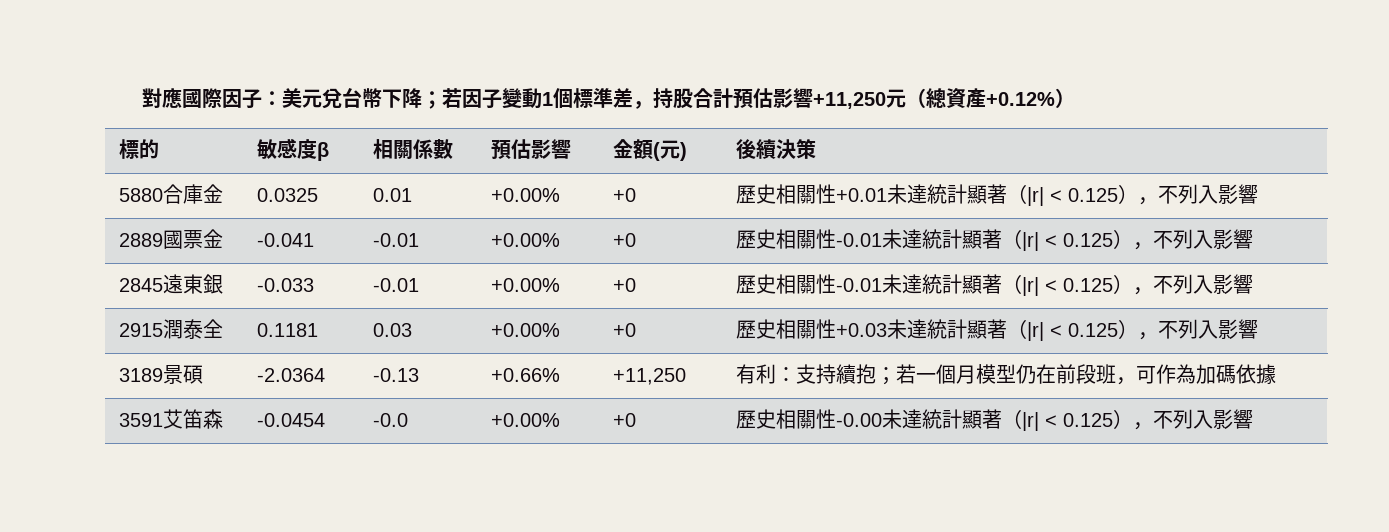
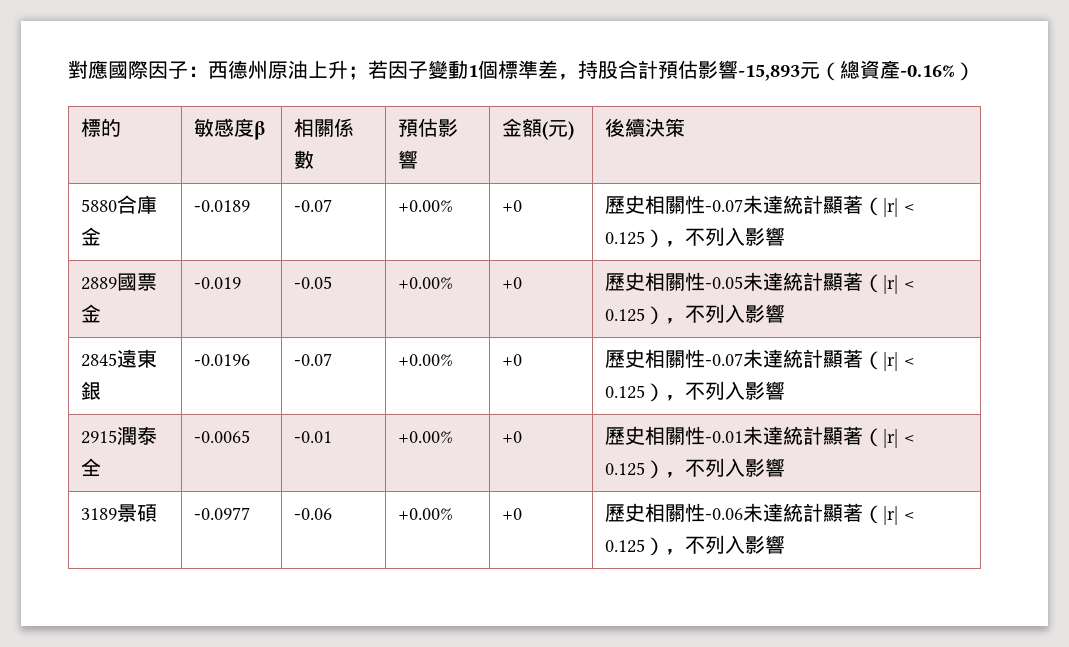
- 對應國際因子：美元兌台幣下降；若因子變動1個標準差，持股合計預估影響+11,250元（總資產+0.12%）
+ 對應國際因子：西德州原油上升；若因子變動1個標準差，持股合計預估影響-15,893元（總資產-0.16%）
- 5880合庫金 | 0.0325 | 0.01 | +0.00% | +0 | 歷史相關性+0.01未達統計顯著（|r| < 0.125），不列入影響
+ 5880合庫金 | -0.0189 | -0.07 | +0.00% | +0 | 歷史相關性-0.07未達統計顯著（|r| < 0.125），不列入影響
- 2889國票金 | -0.041 | -0.01 | +0.00% | +0 | 歷史相關性-0.01未達統計顯著（|r| < 0.125），不列入影響
+ 2889國票金 | -0.019 | -0.05 | +0.00% | +0 | 歷史相關性-0.05未達統計顯著（|r| < 0.125），不列入影響
+ 2845遠東銀 | -0.0196 | -0.07 | +0.00% | +0 | 歷史相關性-0.07未達統計顯著（|r| < 0.125），不列入影響
+ 2915潤泰全 | -0.0065 | -0.01 | +0.00% | +0 | 歷史相關性-0.01未達統計顯著（|r| < 0.125），不列入影響
- 2845遠東銀 | -0.033 | -0.01 | +0.00% | +0 | 歷史相關性-0.01未達統計顯著（|r| < 0.125），不列入影響
+ 3189景碩 | -0.0977 | -0.06 | +0.00% | +0 | 歷史相關性-0.06未達統計顯著（|r| < 0.125），不列入影響
- 2915潤泰全 | 0.1181 | 0.03 | +0.00% | +0 | 歷史相關性+0.03未達統計顯著（|r| < 0.125），不列入影響
- 3189景碩 | -2.0364 | -0.13 | +0.66% | +11,250 | 有利：支持續抱；若一個月模型仍在前段班，可作為加碼依據
- 3591艾笛森 | -0.0454 | -0.0 | +0.00% | +0 | 歷史相關性-0.00未達統計顯著（|r| < 0.125），不列入影響

